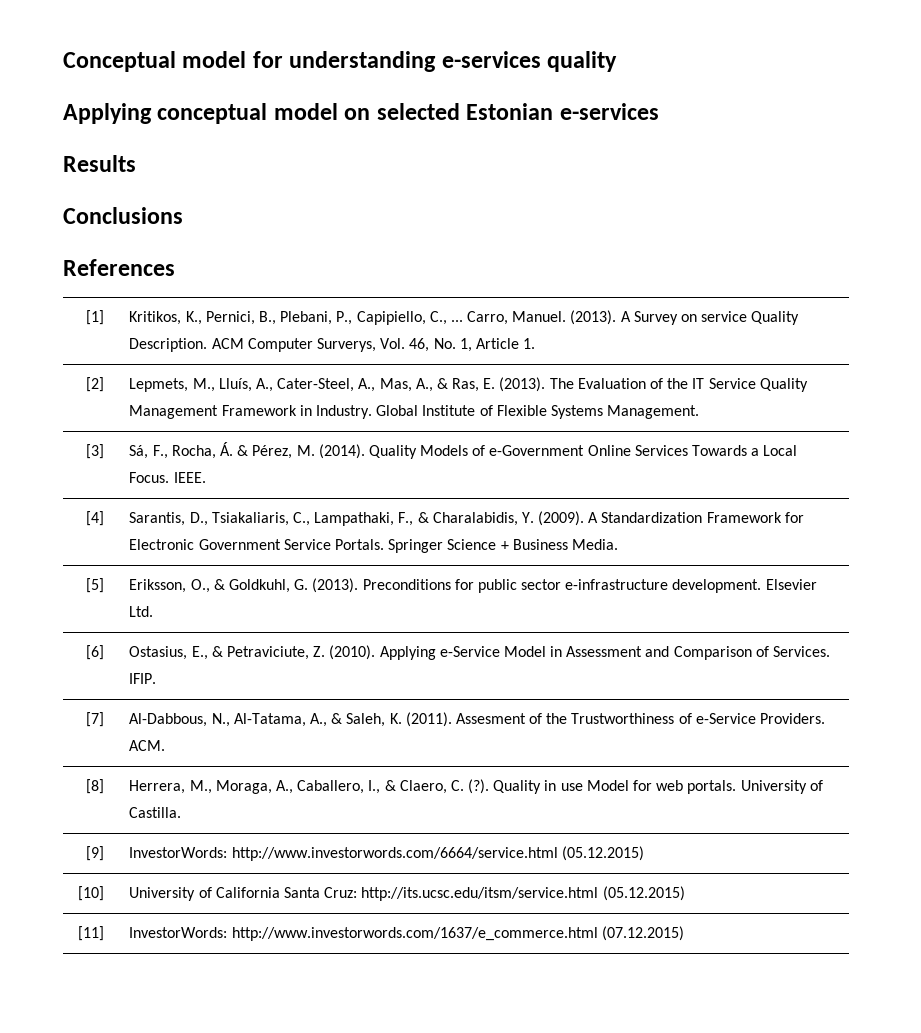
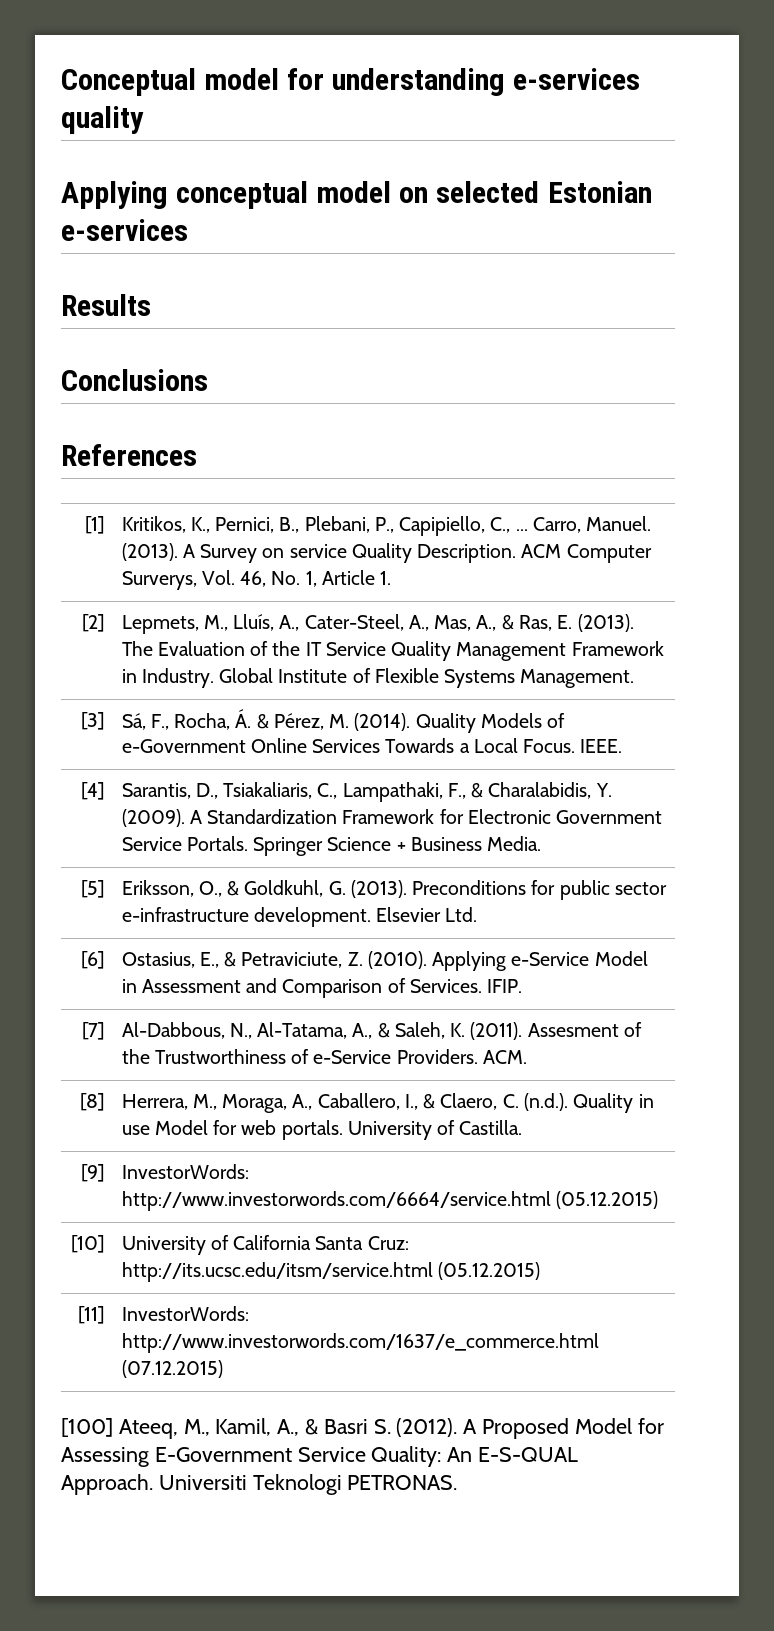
- [8] | Herrera, M., Moraga, A., Caballero, I., & Claero, C. (?). Quality in use Model for web portals. University of Castilla.
+ [8] | Herrera, M., Moraga, A., Caballero, I., & Claero, C. (n.d.). Quality in use Model for web portals. University of Castilla.
+ [100] Ateeq, M., Kamil, A., & Basri S. (2012). A Proposed Model for Assessing E-Government Service Quality: An E-S-QUAL Approach. Universiti Teknologi PETRONAS.

